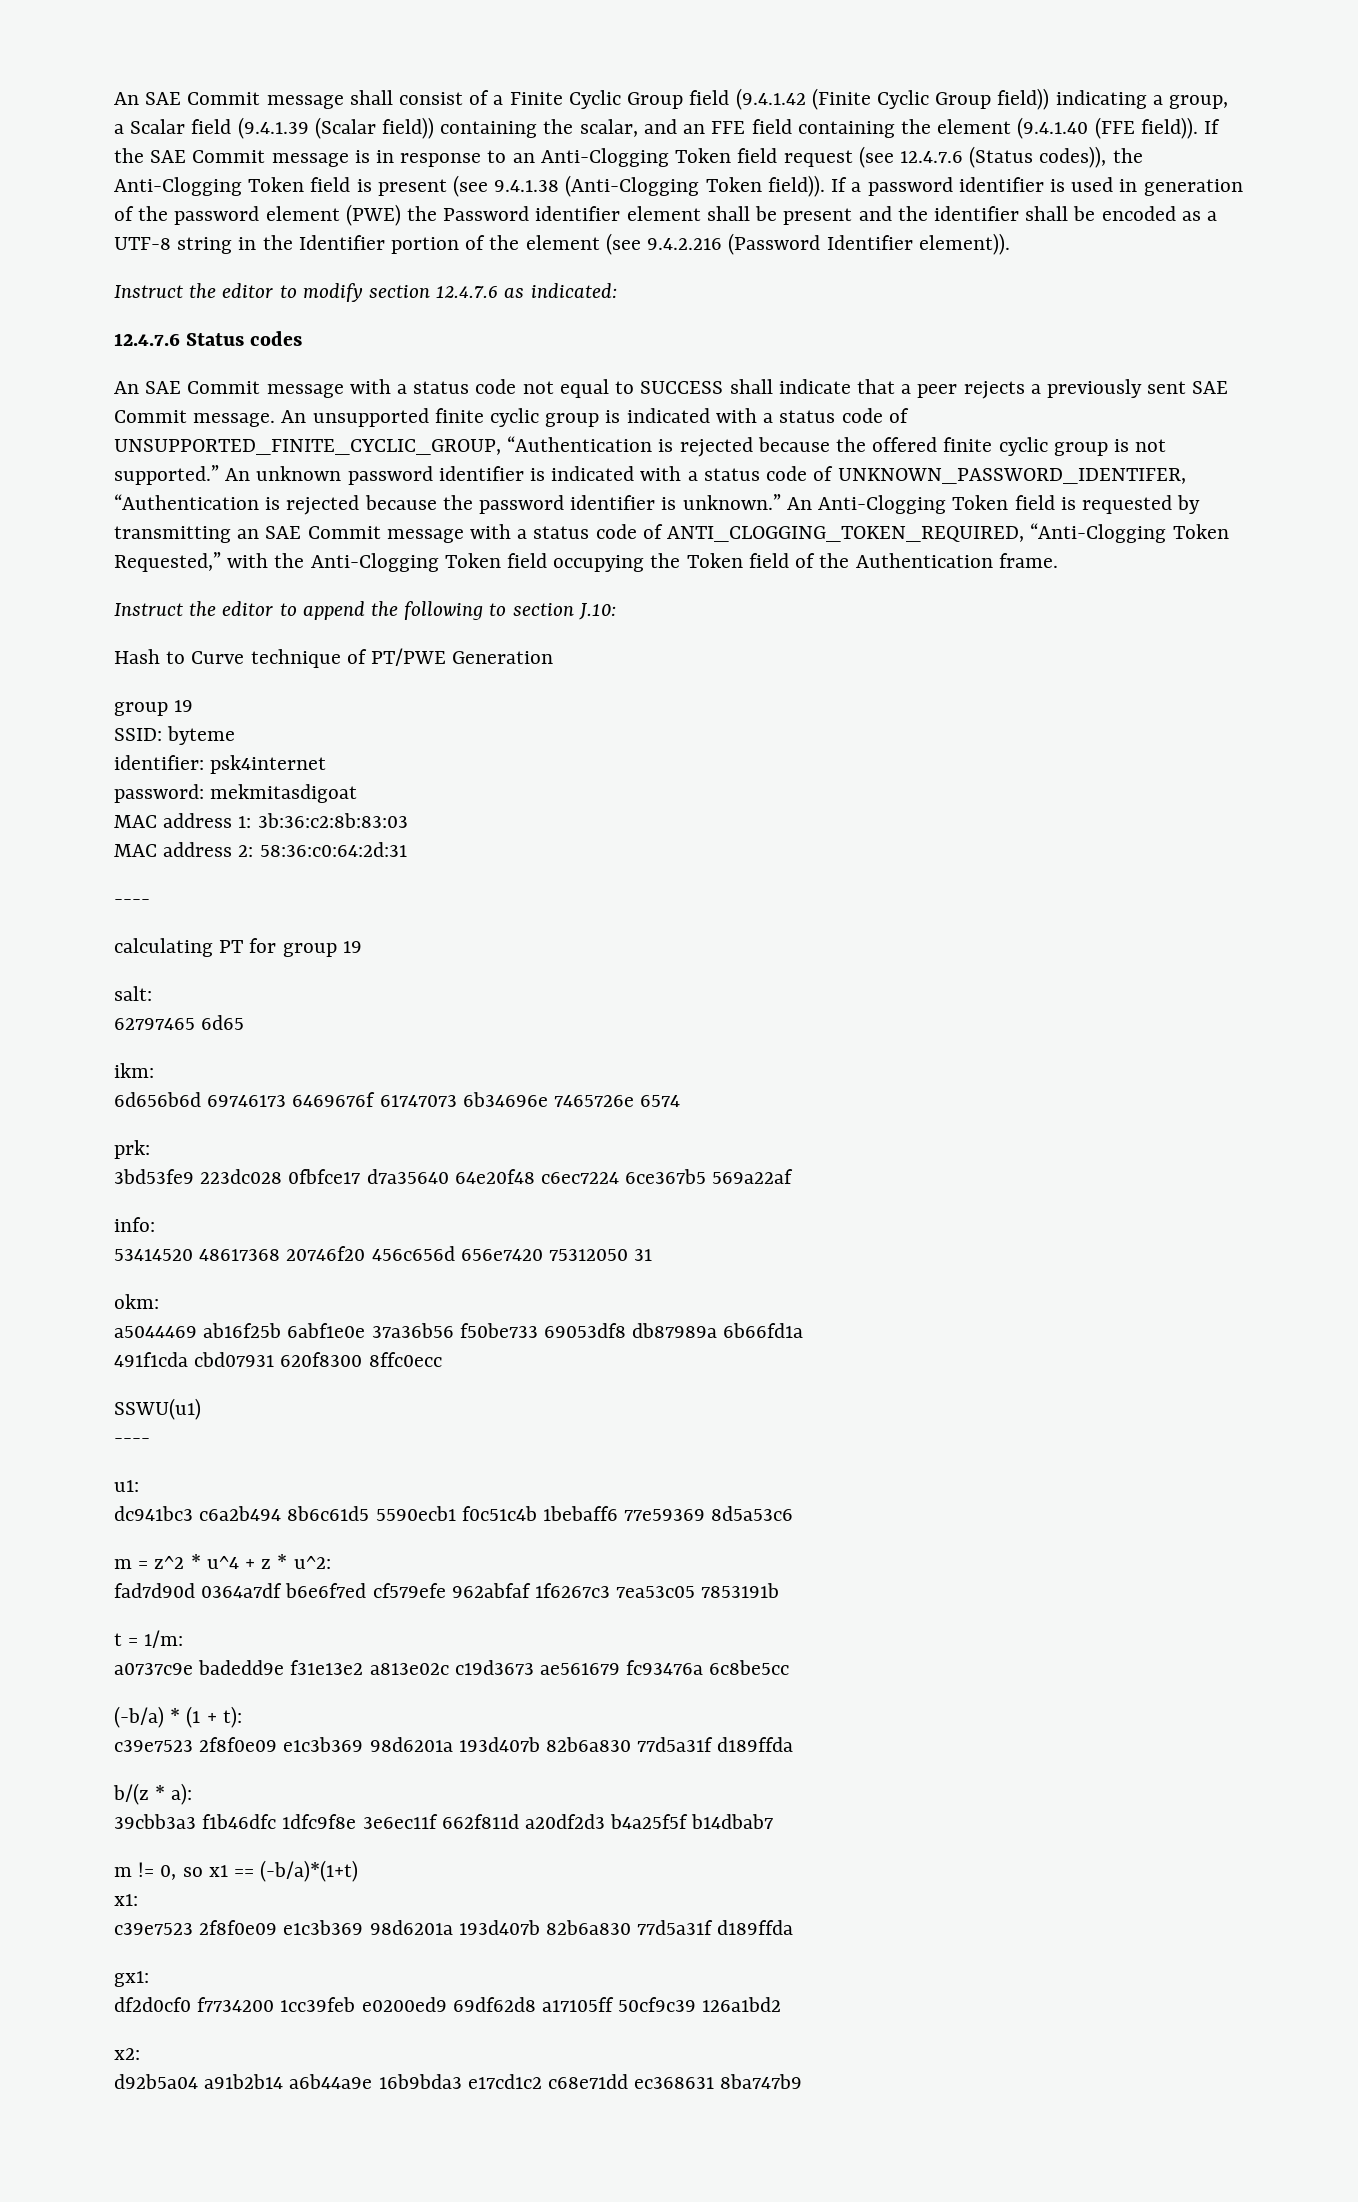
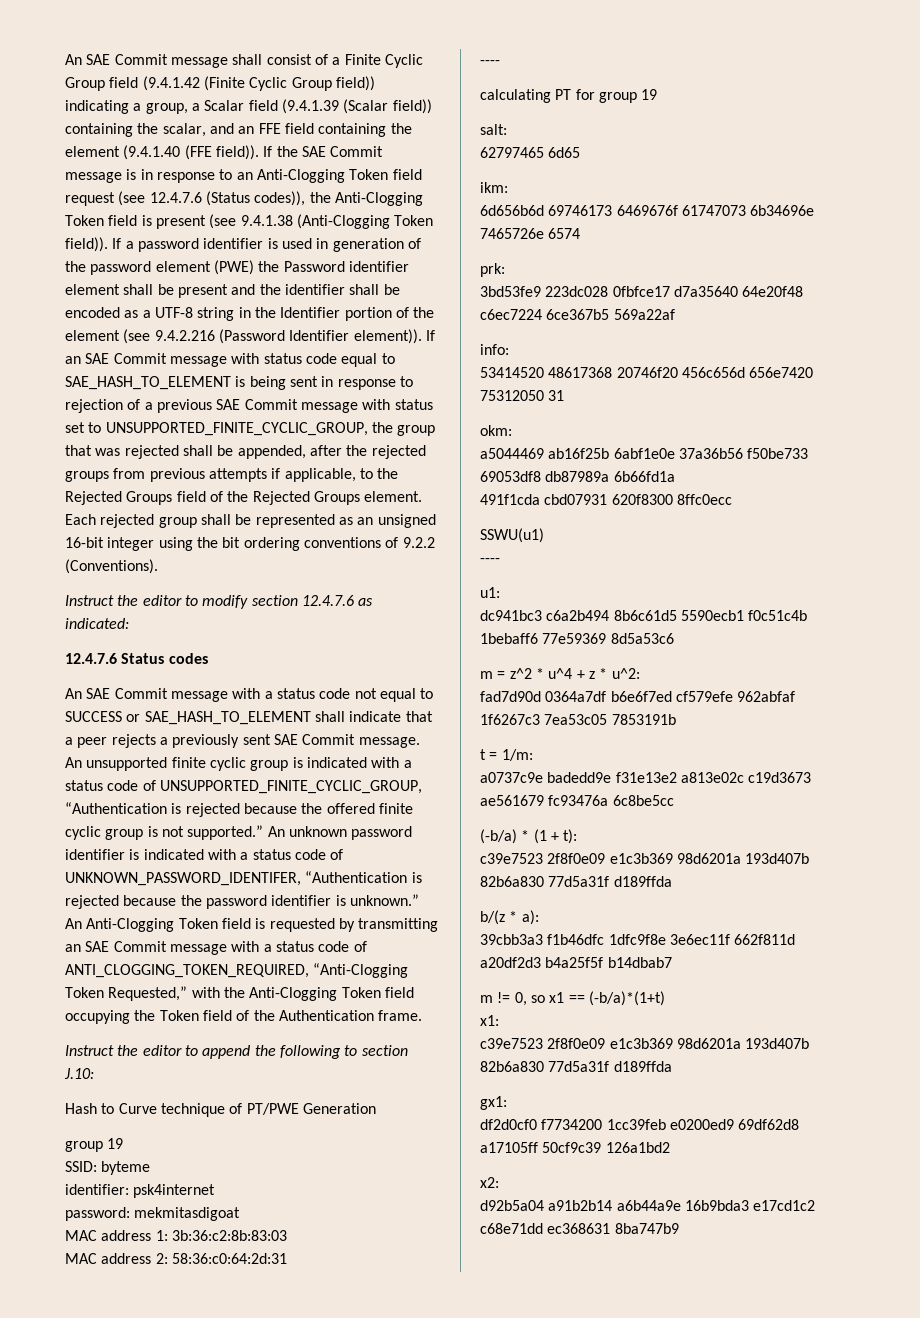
+ If an SAE Commit message with status code equal to SAE_HASH_TO_ELEMENT is being sent in response to rejection of a previous SAE Commit message with status set to UNSUPPORTED_FINITE_CYCLIC_GROUP, the group that was rejected shall be appended, after the rejected groups from previous attempts if applicable, to the Rejected Groups field of the Rejected Groups element. Each rejected group shall be represented as an unsigned 16-bit integer using the bit ordering conventions of 9.2.2 (Conventions).
- An SAE Commit message with a status code not equal to SUCCESS shall indicate that a peer rejects a previously sent SAE Commit message.
+ An SAE Commit message with a status code not equal to SUCCESS or SAE_HASH_TO_ELEMENT shall indicate that a peer rejects a previously sent SAE Commit message.

